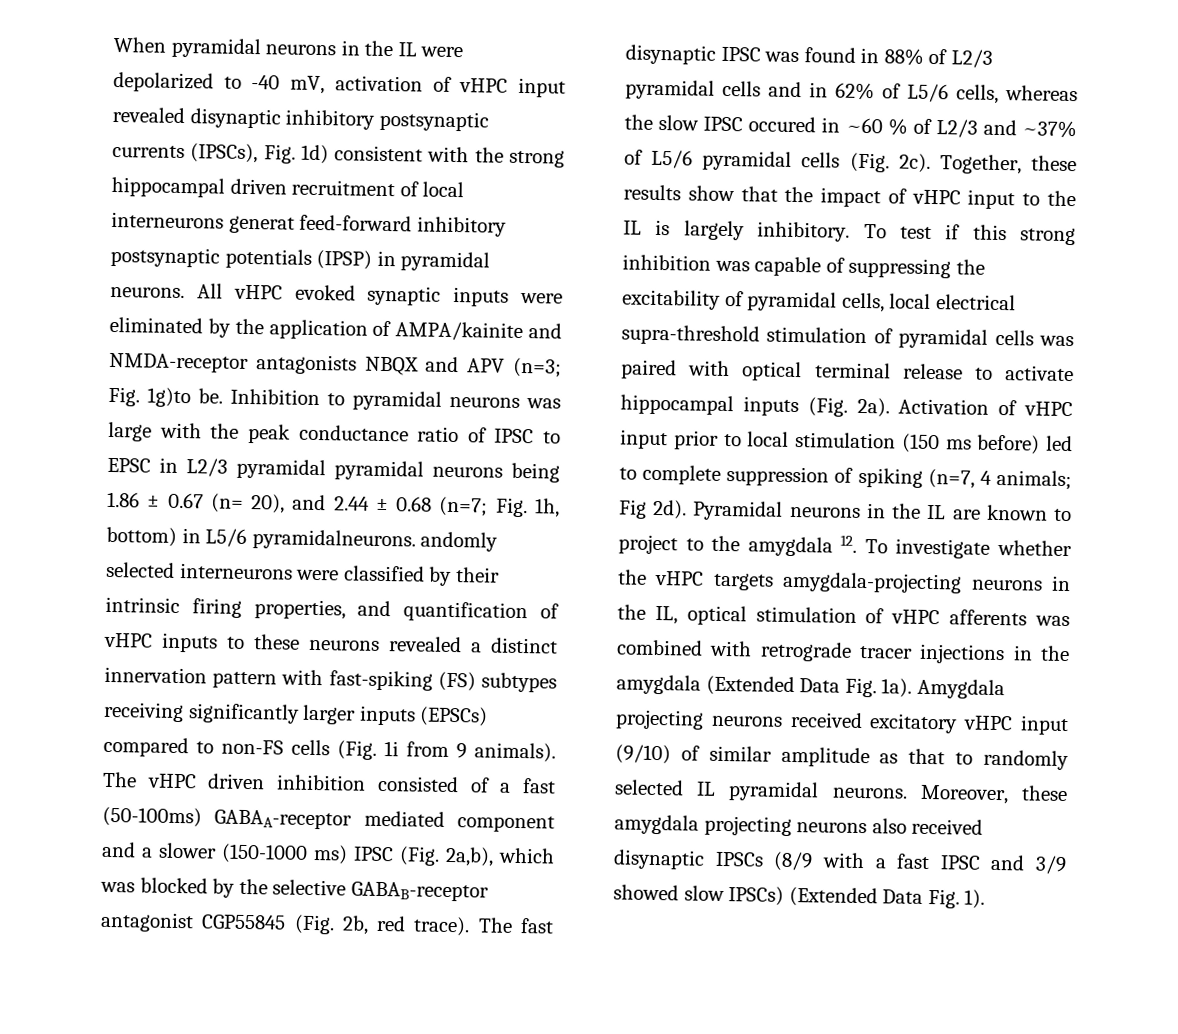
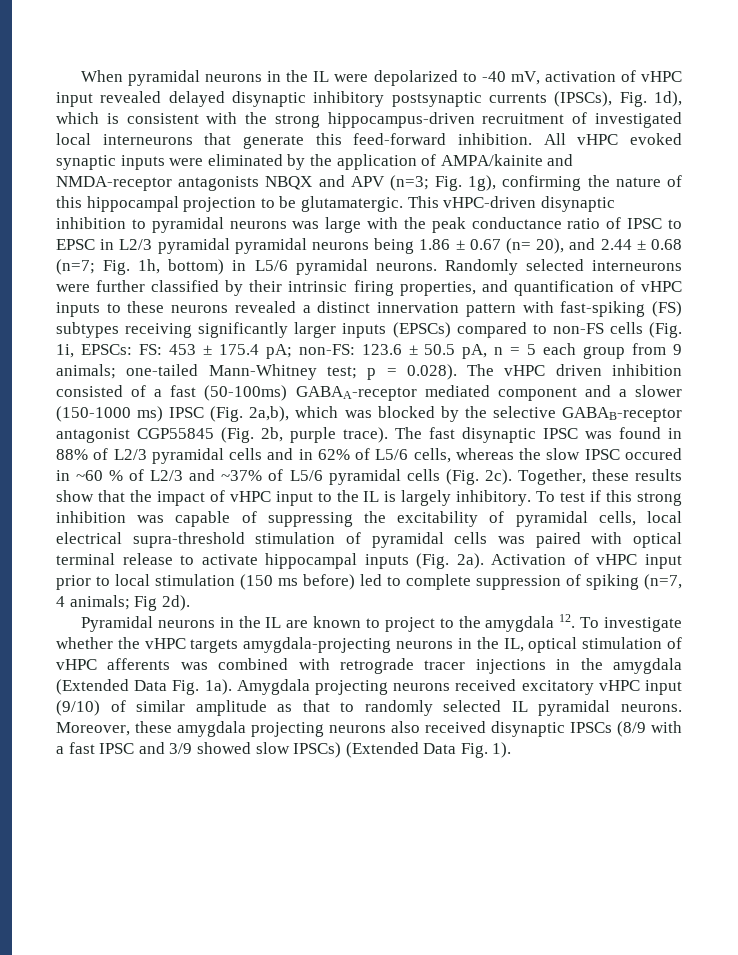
- When pyramidal neurons in the IL were depolarized to -40 mV, activation of vHPC input revealed disynaptic inhibitory postsynaptic currents (IPSCs), Fig. 1d) consistent with the strong hippocampal driven recruitment of local interneurons generat feed-forward inhibitory postsynaptic potentials (IPSP) in pyramidal neurons.
+ When pyramidal neurons in the IL were depolarized to -40 mV, activation of vHPC input revealed delayed disynaptic inhibitory postsynaptic currents (IPSCs), Fig. 1d), which is consistent with the strong hippocampus-driven recruitment of investigated local interneurons that generate this feed-forward inhibition.
- Fig. 1g)to be. Inhibition to pyramidal neurons was large with the peak conductance ratio of IPSC to EPSC in L2/3 pyramidal pyramidal neurons being 1.86 ± 0.67 (n= 20), and 2.44 ± 0.68 (n=7;
+ Fig. 1g), confirming the nature of this hippocampal projection to be glutamatergic. This vHPC-driven disynaptic inhibition to pyramidal neurons was large with the peak conductance ratio of IPSC to EPSC in L2/3 pyramidal pyramidal neurons being 1.86 ± 0.67 (n= 20), and 2.44 ± 0.68 (n=7;
- Fig. 1h, bottom) in L5/6 pyramidalneurons. andomly selected interneurons were classified by their intrinsic firing properties, and quantification of vHPC inputs to these neurons revealed a distinct innervation pattern with fast-spiking (FS) subtypes receiving significantly larger inputs (EPSCs) compared to non-FS cells (Fig. 1i from 9 animals). The vHPC driven inhibition consisted of a fast (50-100ms) GABAA-receptor mediated component and a slower (150-1000 ms) IPSC (Fig. 2a,b), which was blocked by the selective GABAB-receptor antagonist CGP55845 (Fig. 2b, red trace).
+ Fig. 1h, bottom) in L5/6 pyramidal neurons. Randomly selected interneurons were further classified by their intrinsic firing properties, and quantification of vHPC inputs to these neurons revealed a distinct innervation pattern with fast-spiking (FS) subtypes receiving significantly larger inputs (EPSCs) compared to non-FS cells (Fig. 1i, EPSCs: FS: 453 ± 175.4 pA; non-FS: 123.6 ± 50.5 pA, n = 5 each group from 9 animals; one-tailed Mann-Whitney test; p = 0.028). The vHPC driven inhibition consisted of a fast (50-100ms) GABAA-receptor mediated component and a slower (150-1000 ms) IPSC (Fig. 2a,b), which was blocked by the selective GABAB-receptor antagonist CGP55845 (Fig. 2b, purple trace).
- Fig 2d). Pyramidal neurons in the IL are known to project to the amygdala 12. To investigate whether the vHPC targets amygdala-projecting neurons in the IL, optical stimulation of vHPC afferents was combined with retrograde tracer injections in the amygdala (Extended Data Fig. 1a).
+ Fig 2d).
+ Pyramidal neurons in the IL are known to project to the amygdala 12. To investigate whether the vHPC targets amygdala-projecting neurons in the IL, optical stimulation of vHPC afferents was combined with retrograde tracer injections in the amygdala (Extended Data Fig. 1a).

